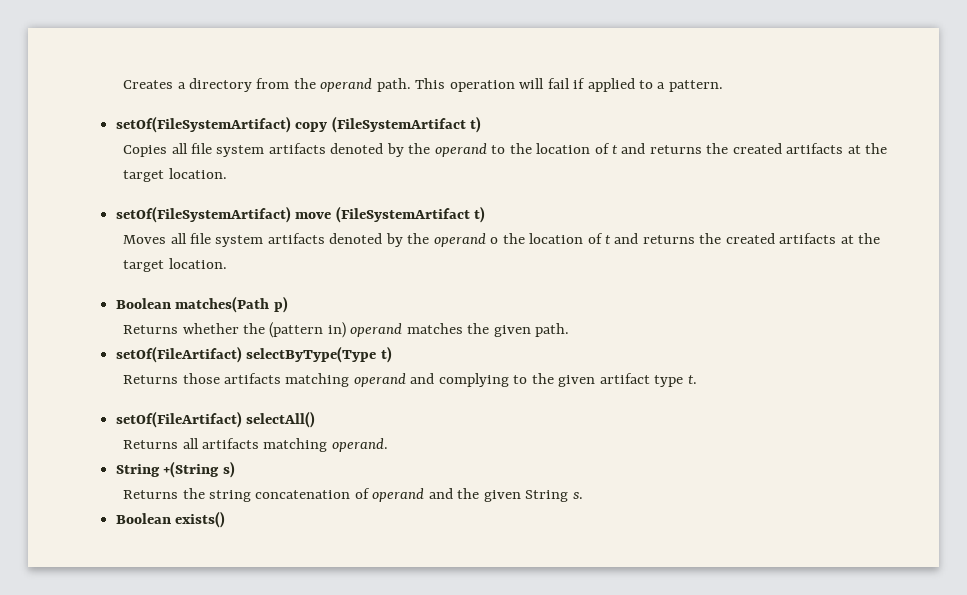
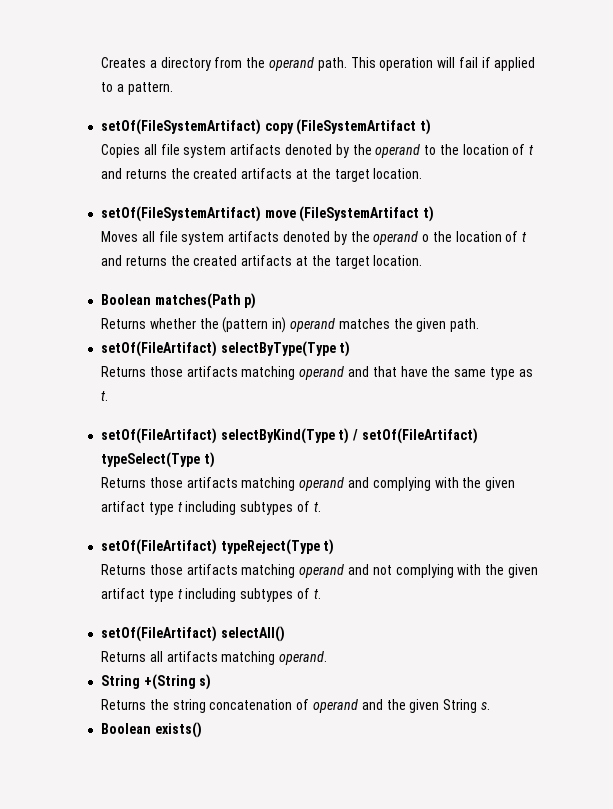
+ Returns those artifacts matching operand and that have the same type as t.
+ setOf(FileArtifact) selectByKind(Type t) / setOf(FileArtifact) typeSelect(Type t)
- Returns those artifacts matching operand and complying to the given artifact type t.
+ Returns those artifacts matching operand and complying with the given artifact type t including subtypes of t.
+ setOf(FileArtifact) typeReject(Type t)
+ Returns those artifacts matching operand and not complying with the given artifact type t including subtypes of t.

